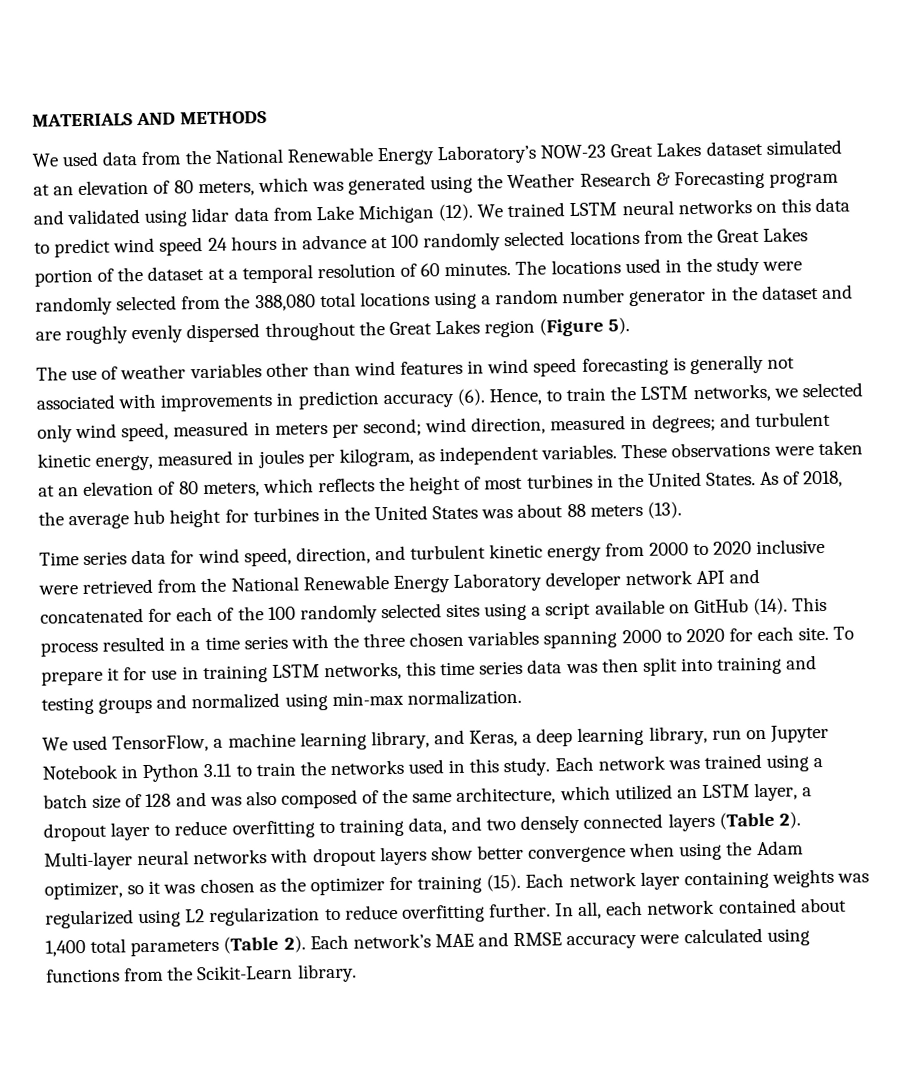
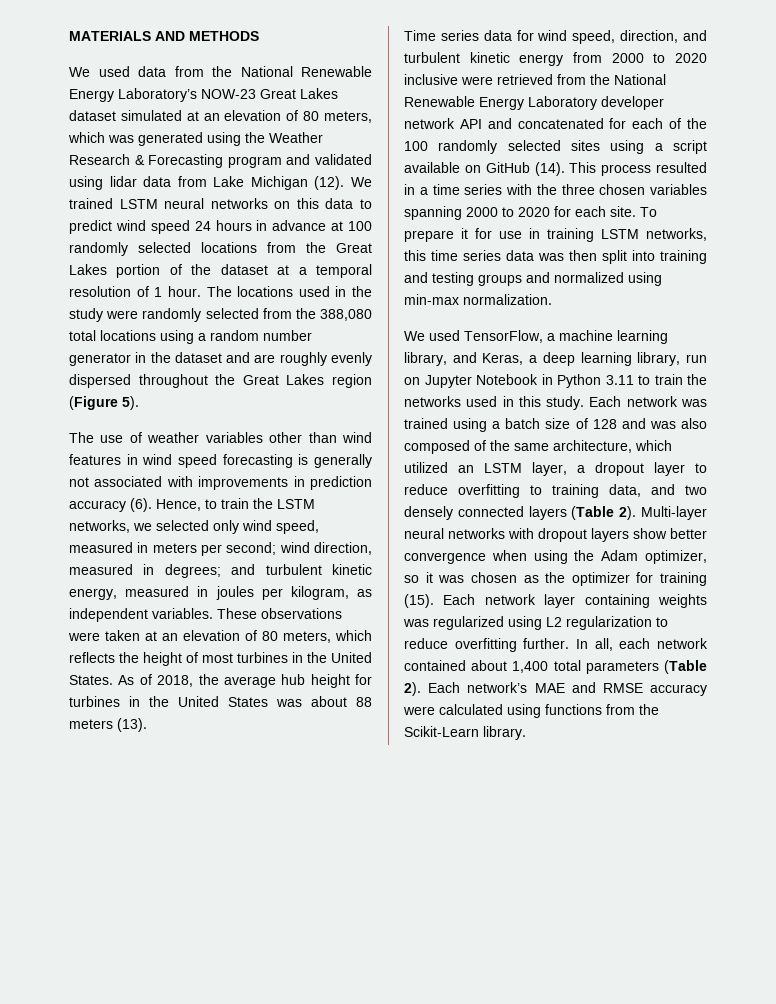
- We trained LSTM neural networks on this data to predict wind speed 24 hours in advance at 100 randomly selected locations from the Great Lakes portion of the dataset at a temporal resolution of 60 minutes.
+ We trained LSTM neural networks on this data to predict wind speed 24 hours in advance at 100 randomly selected locations from the Great Lakes portion of the dataset at a temporal resolution of 1 hour.

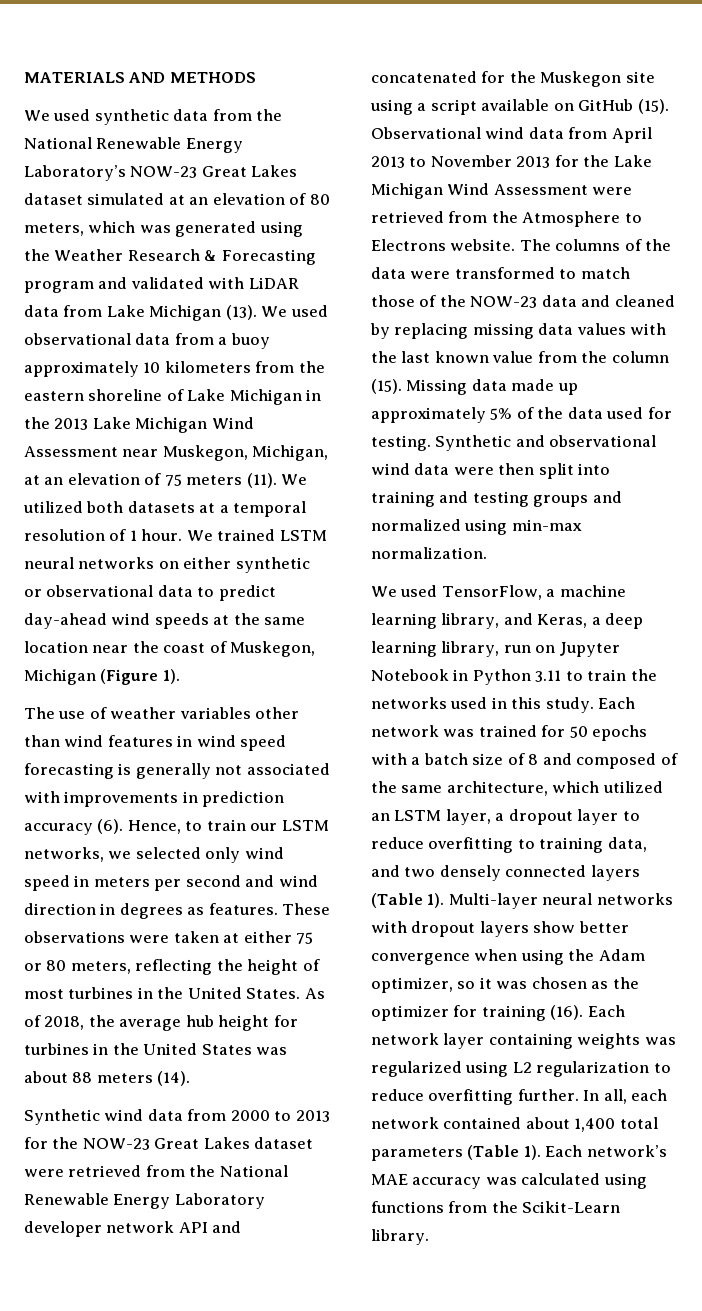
- We used data from the National Renewable Energy Laboratory’s NOW-23 Great Lakes dataset simulated at an elevation of 80 meters, which was generated using the Weather Research & Forecasting program and validated using lidar data from Lake Michigan (12). We trained LSTM neural networks on this data to predict wind speed 24 hours in advance at 100 randomly selected locations from the Great Lakes portion of the dataset at a temporal resolution of 1 hour.
+ We used synthetic data from the National Renewable Energy Laboratory’s NOW-23 Great Lakes dataset simulated at an elevation of 80 meters, which was generated using the Weather Research & Forecasting program and validated with LiDAR data from Lake Michigan (13). We used observational data from a buoy approximately 10 kilometers from the eastern shoreline of Lake Michigan in the 2013 Lake Michigan Wind Assessment near Muskegon, Michigan, at an elevation of 75 meters (11). We utilized both datasets at a temporal resolution of 1 hour.
- The locations used in the study were randomly selected from the 388,080 total locations using a random number generator in the dataset and are roughly evenly dispersed throughout the Great Lakes region (Figure 5).
+ We trained LSTM neural networks on either synthetic or observational data to predict day-ahead wind speeds at the same location near the coast of Muskegon, Michigan (Figure 1).
- Hence, to train the LSTM networks, we selected only wind speed, measured in meters per second; wind direction, measured in degrees; and turbulent kinetic energy, measured in joules per kilogram, as independent variables.
+ Hence, to train our LSTM networks, we selected only wind speed in meters per second and wind direction in degrees as features.
- These observations were taken at an elevation of 80 meters, which reflects the height of most turbines in the United States.
+ These observations were taken at either 75 or 80 meters, reflecting the height of most turbines in the United States.
- As of 2018, the average hub height for turbines in the United States was about 88 meters (13).
- Time series data for wind speed, direction, and turbulent kinetic energy from 2000 to 2020 inclusive were retrieved from the National Renewable Energy Laboratory developer network API and concatenated for each of the 100 randomly selected sites using a script available on GitHub (14). This process resulted in a time series with the three chosen variables spanning 2000 to 2020 for each site. To prepare it for use in training LSTM networks, this time series data was then split into training and testing groups and normalized using min-max normalization.
+ As of 2018, the average hub height for turbines in the United States was about 88 meters (14).
+ Synthetic wind data from 2000 to 2013 for the NOW-23 Great Lakes dataset were retrieved from the National Renewable Energy Laboratory developer network API and concatenated for the Muskegon site using a script available on GitHub (15). Observational wind data from April 2013 to November 2013 for the Lake Michigan Wind Assessment were retrieved from the Atmosphere to Electrons website. The columns of the data were transformed to match those of the NOW-23 data and cleaned by replacing missing data values with the last known value from the column (15). Missing data made up approximately 5% of the data used for testing. Synthetic and observational wind data were then split into training and testing groups and normalized using min-max normalization.
- Each network was trained using a batch size of 128 and was also composed of the same architecture, which utilized an LSTM layer, a dropout layer to reduce overfitting to training data, and two densely connected layers (Table 2).
+ Each network was trained for 50 epochs with a batch size of 8 and composed of the same architecture, which utilized an LSTM layer, a dropout layer to reduce overfitting to training data, and two densely connected layers (Table 1).
- Multi-layer neural networks with dropout layers show better convergence when using the Adam optimizer, so it was chosen as the optimizer for training (15).
+ Multi-layer neural networks with dropout layers show better convergence when using the Adam optimizer, so it was chosen as the optimizer for training (16).
- In all, each network contained about 1,400 total parameters (Table 2).
+ In all, each network contained about 1,400 total parameters (Table 1).
- Each network’s MAE and RMSE accuracy were calculated using functions from the Scikit-Learn library.
+ Each network’s MAE accuracy was calculated using functions from the Scikit-Learn library.

